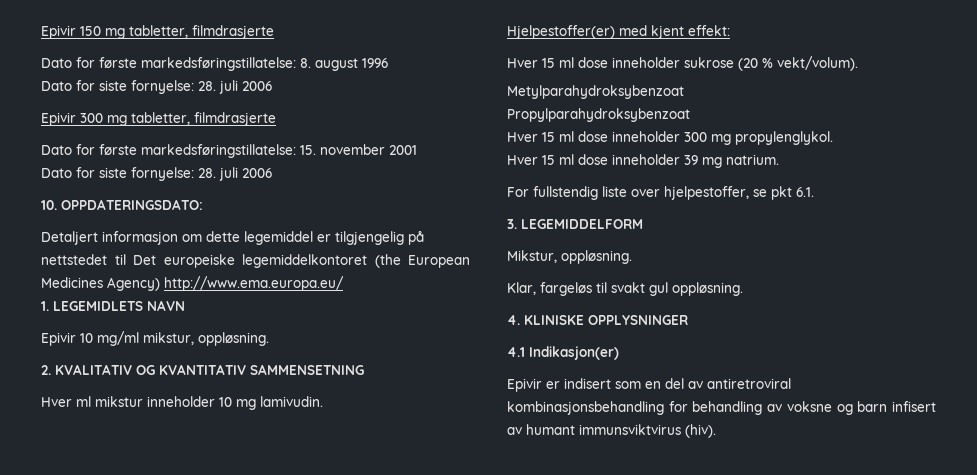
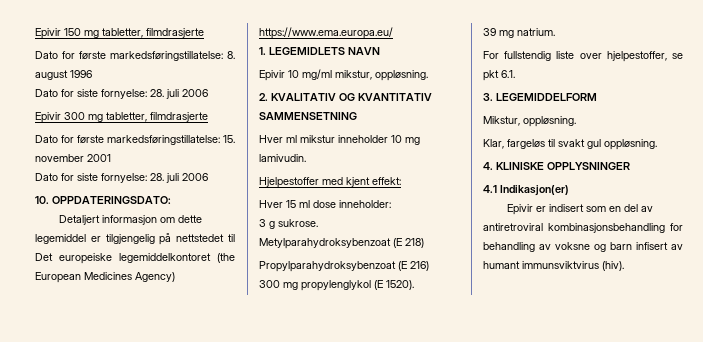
- Detaljert informasjon om dette legemiddel er tilgjengelig på nettstedet til Det europeiske legemiddelkontoret (the European Medicines Agency) http://www.ema.europa.eu/
+ Detaljert informasjon om dette legemiddel er tilgjengelig på nettstedet til Det europeiske legemiddelkontoret (the European Medicines Agency) https://www.ema.europa.eu/
- Hjelpestoffer(er) med kjent effekt:
+ Hjelpestoffer med kjent effekt:
- Hver 15 ml dose inneholder sukrose (20 % vekt/volum).
+ Hver 15 ml dose inneholder:
+ 3 g sukrose.
- Metylparahydroksybenzoat
+ Metylparahydroksybenzoat (E 218)
- Propylparahydroksybenzoat
- Hver 15 ml dose inneholder 300 mg propylenglykol.
- Hver 15 ml dose inneholder 39 mg natrium.
+ Propylparahydroksybenzoat (E 216)
+ 300 mg propylenglykol (E 1520).
+ 39 mg natrium.

